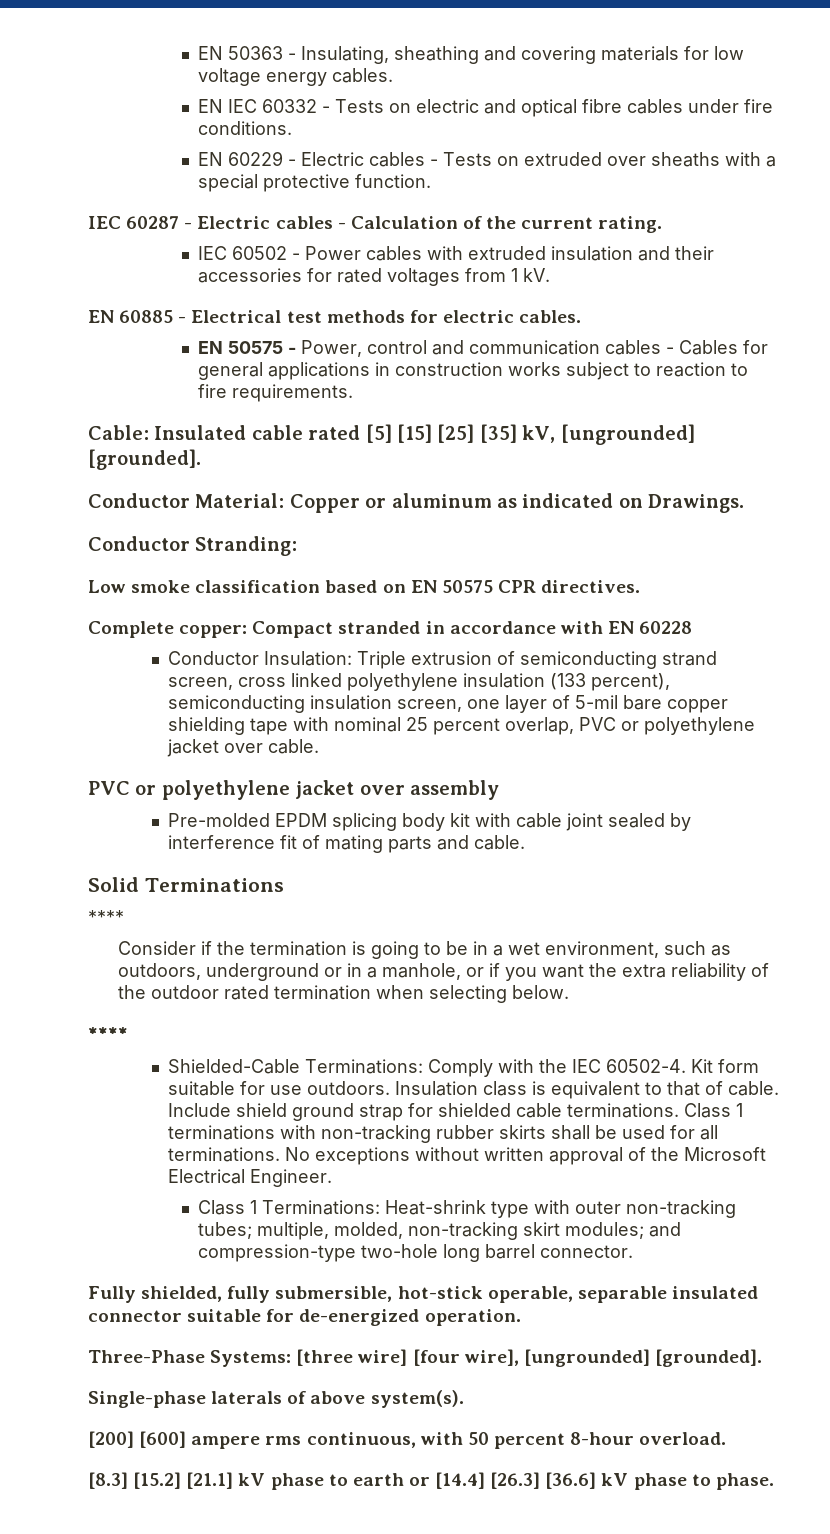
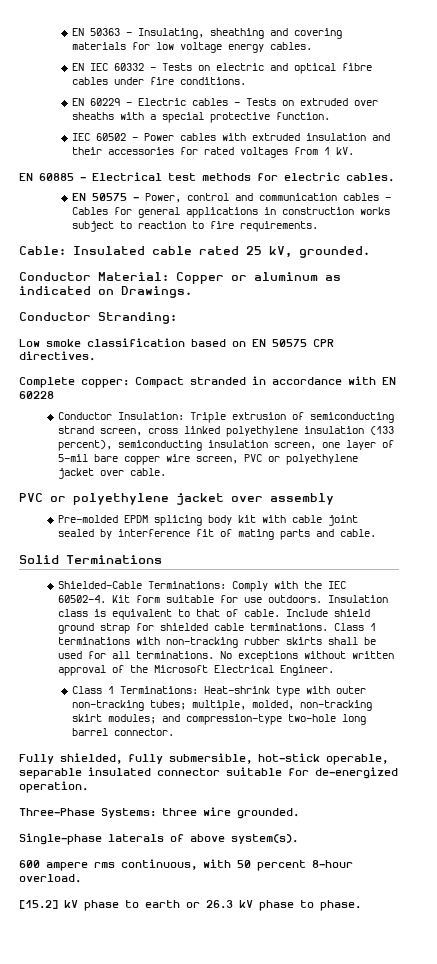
- IEC 60287 - Electric cables - Calculation of the current rating.
- Cable: Insulated cable rated [5] [15] [25] [35] kV, [ungrounded] [grounded].
+ Cable: Insulated cable rated 25 kV, grounded.
- Conductor Insulation: Triple extrusion of semiconducting strand screen, cross linked polyethylene insulation (133 percent), semiconducting insulation screen, one layer of 5-mil bare copper shielding tape with nominal 25 percent overlap, PVC or polyethylene jacket over cable.
+ Conductor Insulation: Triple extrusion of semiconducting strand screen, cross linked polyethylene insulation (133 percent), semiconducting insulation screen, one layer of 5-mil bare copper wire screen, PVC or polyethylene jacket over cable.
  Solid Terminations
- ****
- Consider if the termination is going to be in a wet environment, such as outdoors, underground or in a manhole, or if you want the extra reliability of the outdoor rated termination when selecting below.
- ****
- Three-Phase Systems: [three wire] [four wire], [ungrounded] [grounded].
+ Three-Phase Systems: three wire grounded.
- [200] [600] ampere rms continuous, with 50 percent 8-hour overload.
+ 600 ampere rms continuous, with 50 percent 8-hour overload.
- [8.3] [15.2] [21.1] kV phase to earth or [14.4] [26.3] [36.6] kV phase to phase.
+ [15.2] kV phase to earth or 26.3 kV phase to phase.

